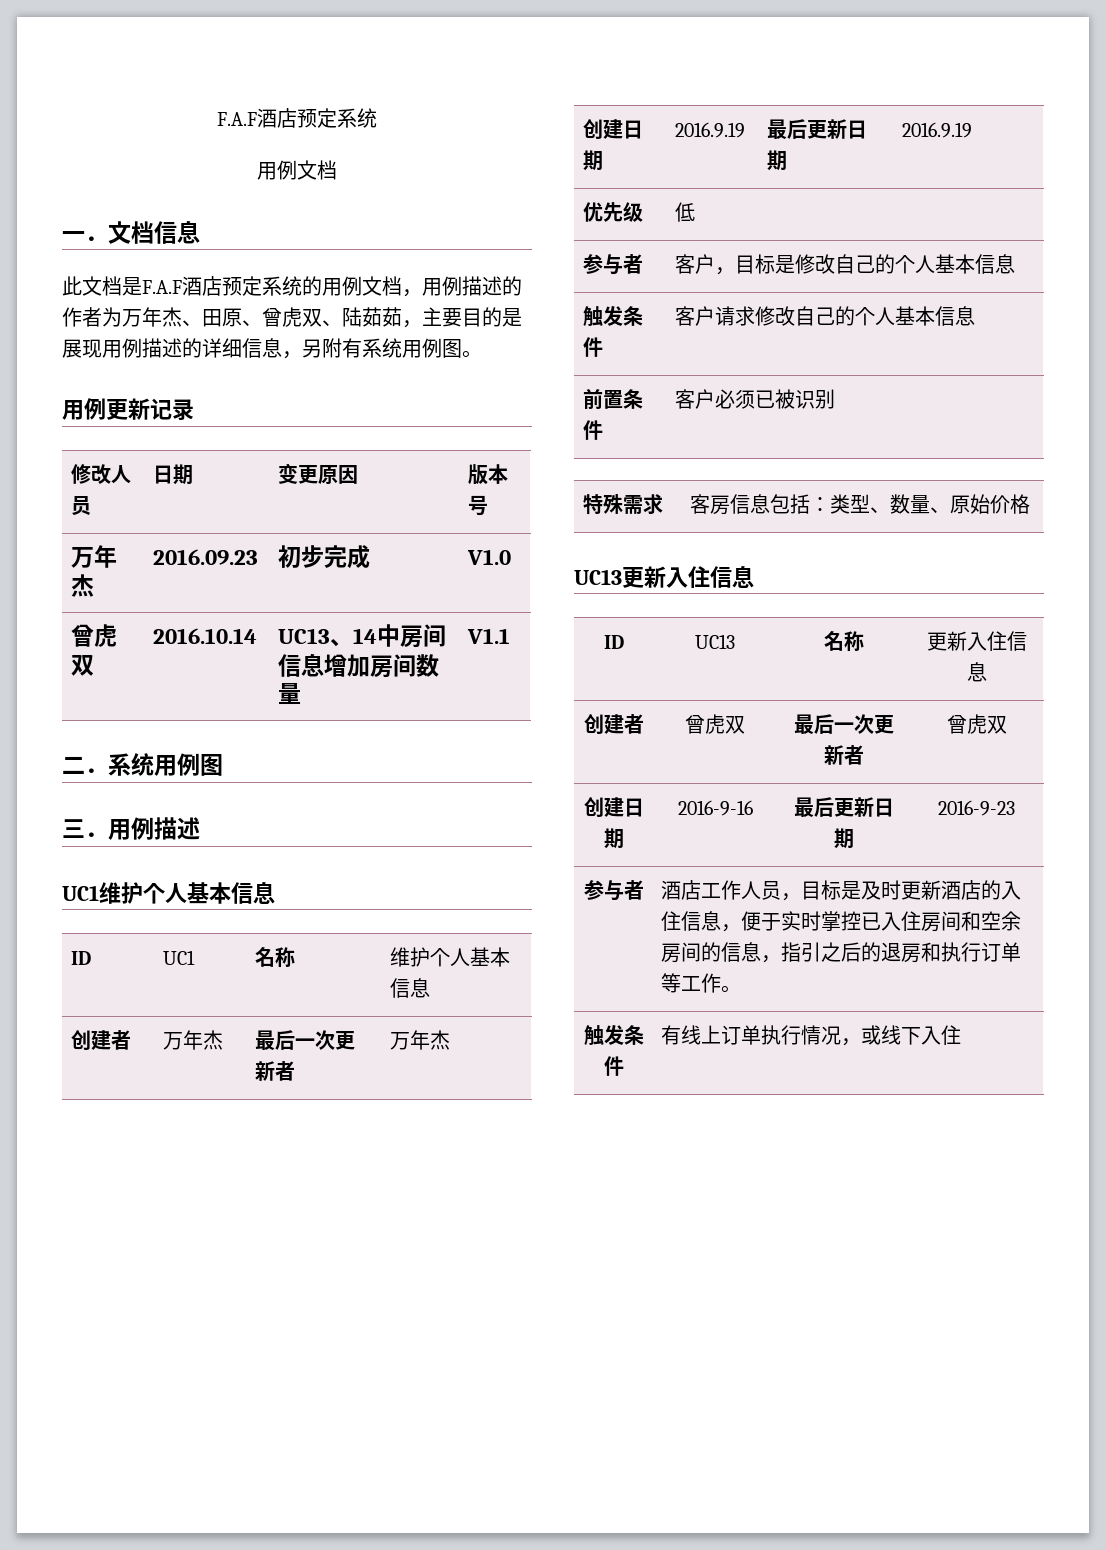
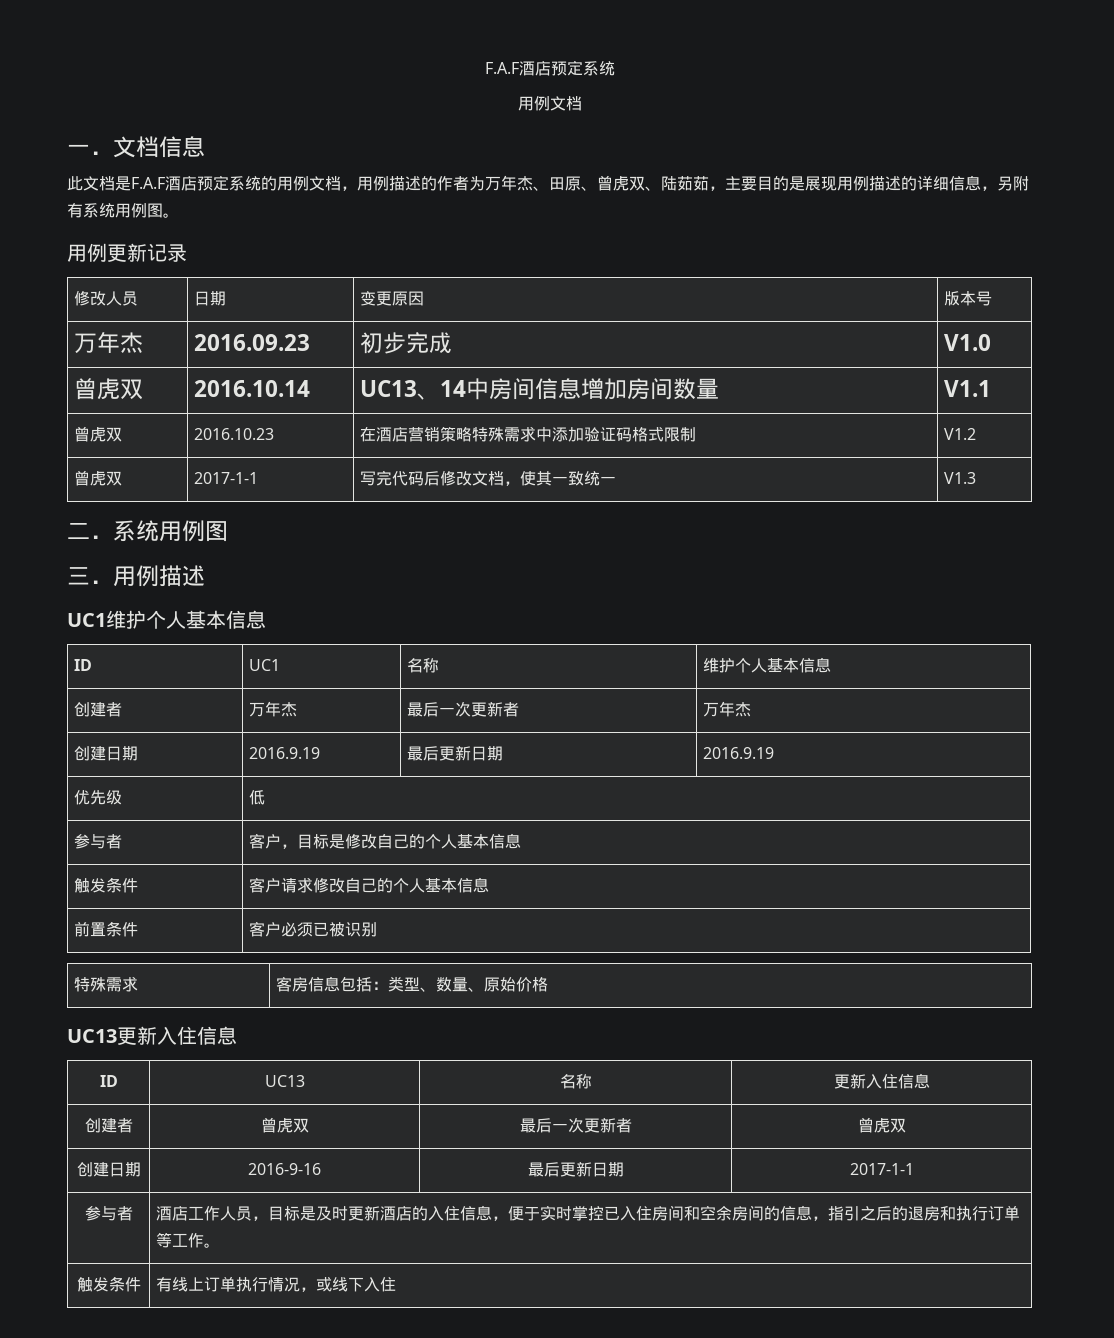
+ 曾虎双 | 2016.10.23 | 在酒店营销策略特殊需求中添加验证码格式限制 | V1.2
+ 曾虎双 | 2017-1-1 | 写完代码后修改文档，使其一致统一 | V1.3
- 创建日期 | 2016-9-16 | 最后更新日期 | 2016-9-23
+ 创建日期 | 2016-9-16 | 最后更新日期 | 2017-1-1

